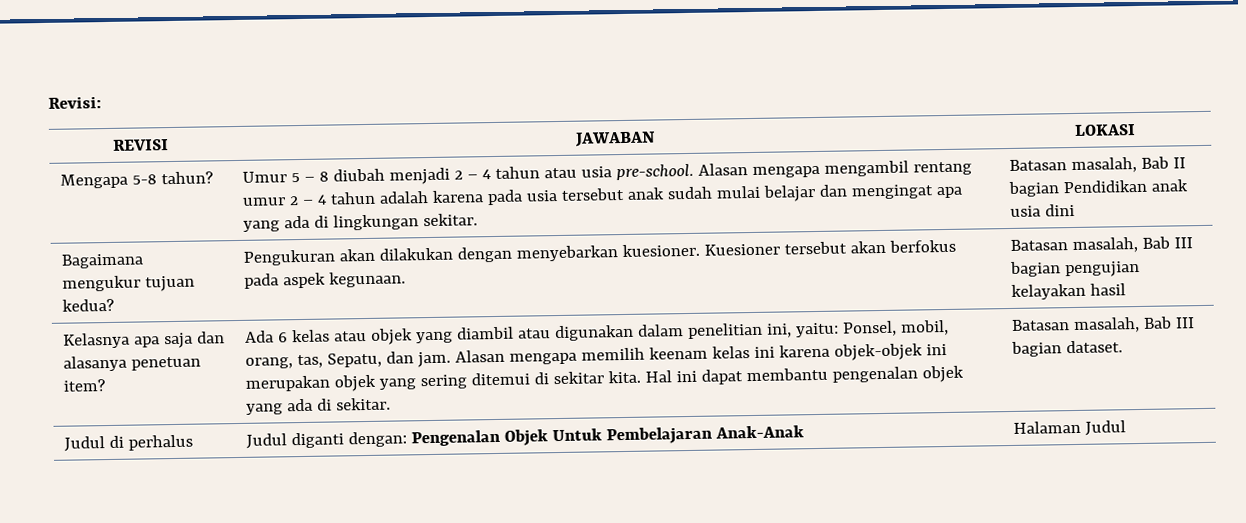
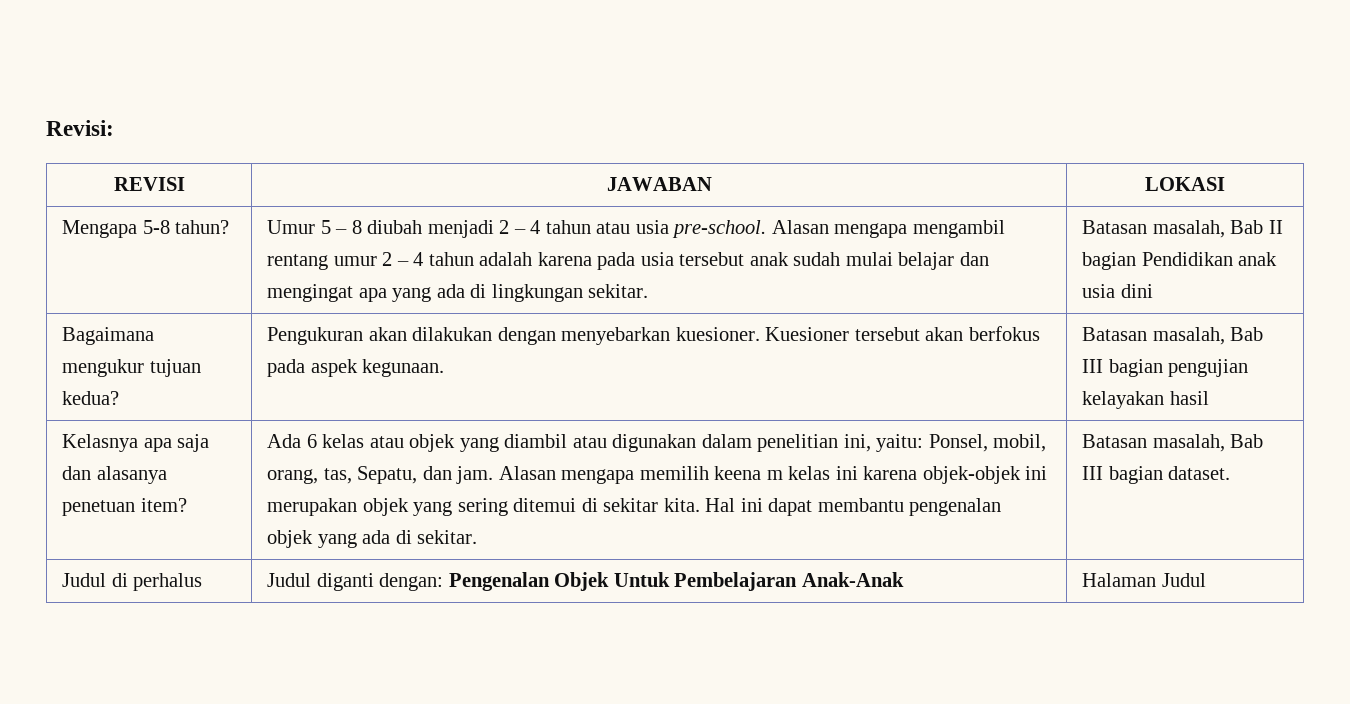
- Alasan mengapa memilih keenam kelas ini karena objek-objek ini merupakan objek yang sering ditemui di sekitar kita.
+ Alasan mengapa memilih keena m kelas ini karena objek-objek ini merupakan objek yang sering ditemui di sekitar kita.

